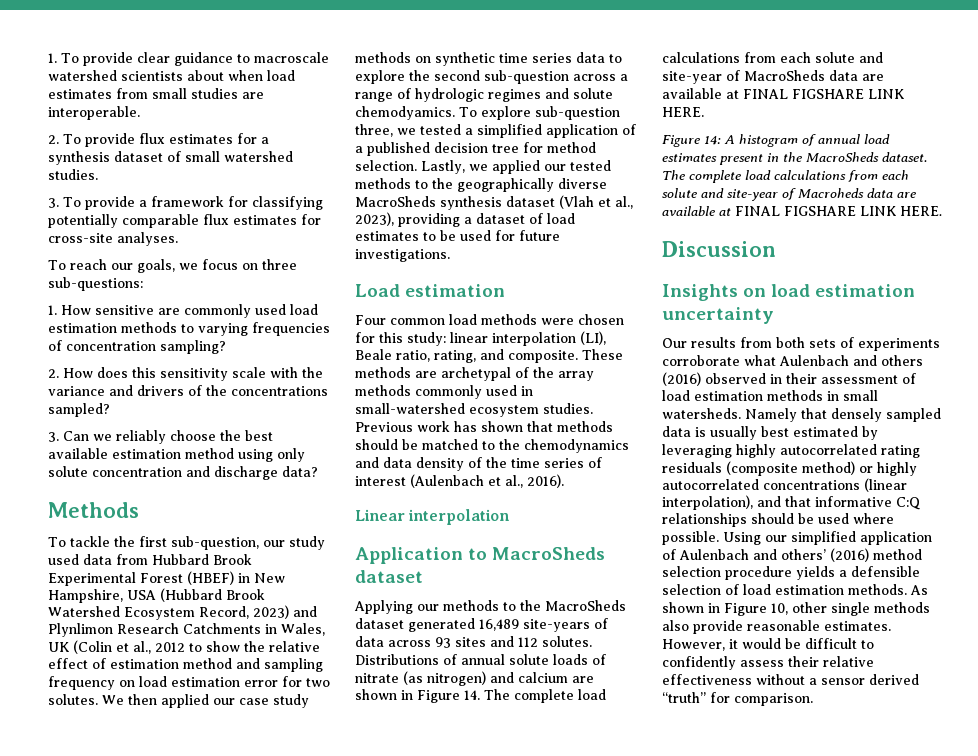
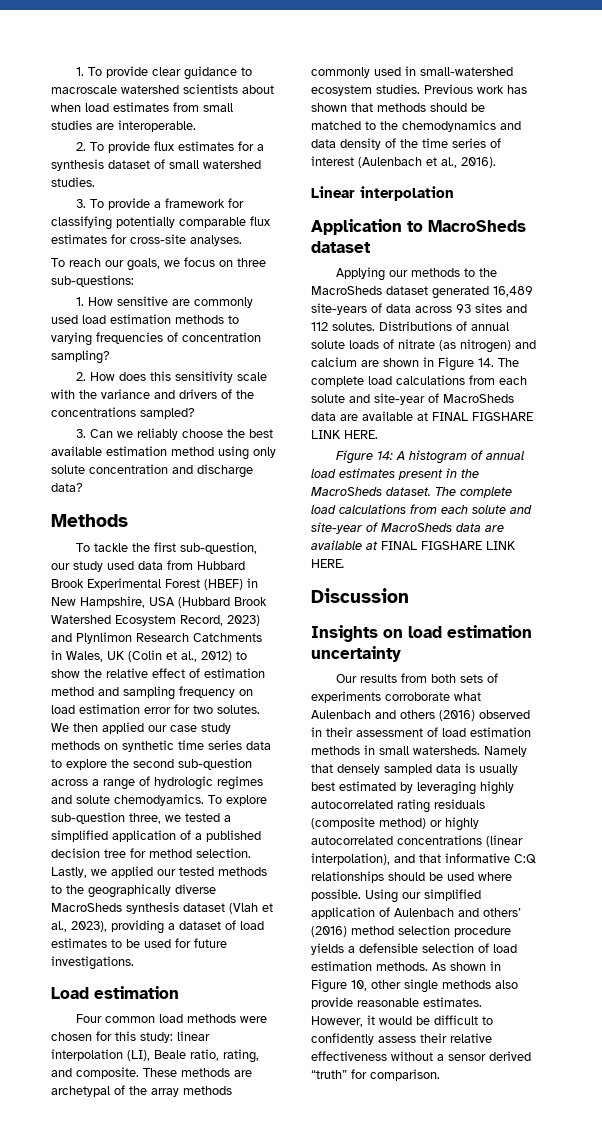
- To tackle the first sub-question, our study used data from Hubbard Brook Experimental Forest (HBEF) in New Hampshire, USA (Hubbard Brook Watershed Ecosystem Record, 2023) and Plynlimon Research Catchments in Wales, UK (Colin et al., 2012 to show the relative effect of estimation method and sampling frequency on load estimation error for two solutes.
+ To tackle the first sub-question, our study used data from Hubbard Brook Experimental Forest (HBEF) in New Hampshire, USA (Hubbard Brook Watershed Ecosystem Record, 2023) and Plynlimon Research Catchments in Wales, UK (Colin et al., 2012) to show the relative effect of estimation method and sampling frequency on load estimation error for two solutes.
- Figure 14: A histogram of annual load estimates present in the MacroSheds dataset. The complete load calculations from each solute and site-year of Macroheds data are available at FINAL FIGSHARE LINK HERE.
+ Figure 14: A histogram of annual load estimates present in the MacroSheds dataset. The complete load calculations from each solute and site-year of MacroSheds data are available at FINAL FIGSHARE LINK HERE.

